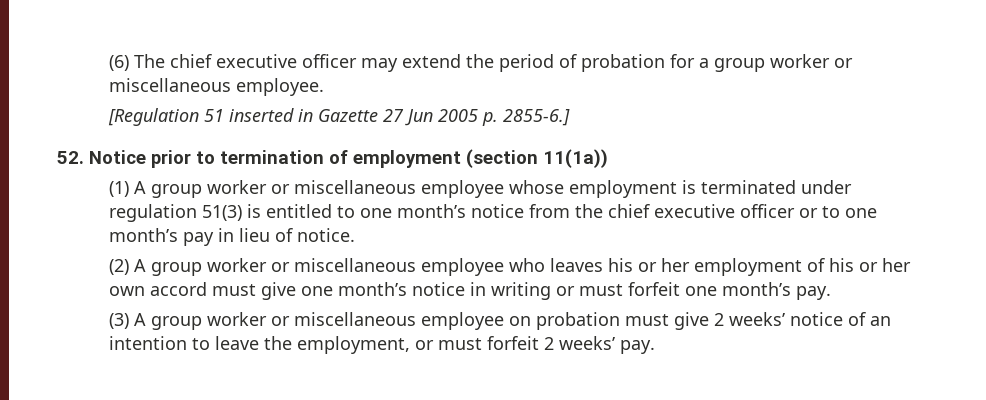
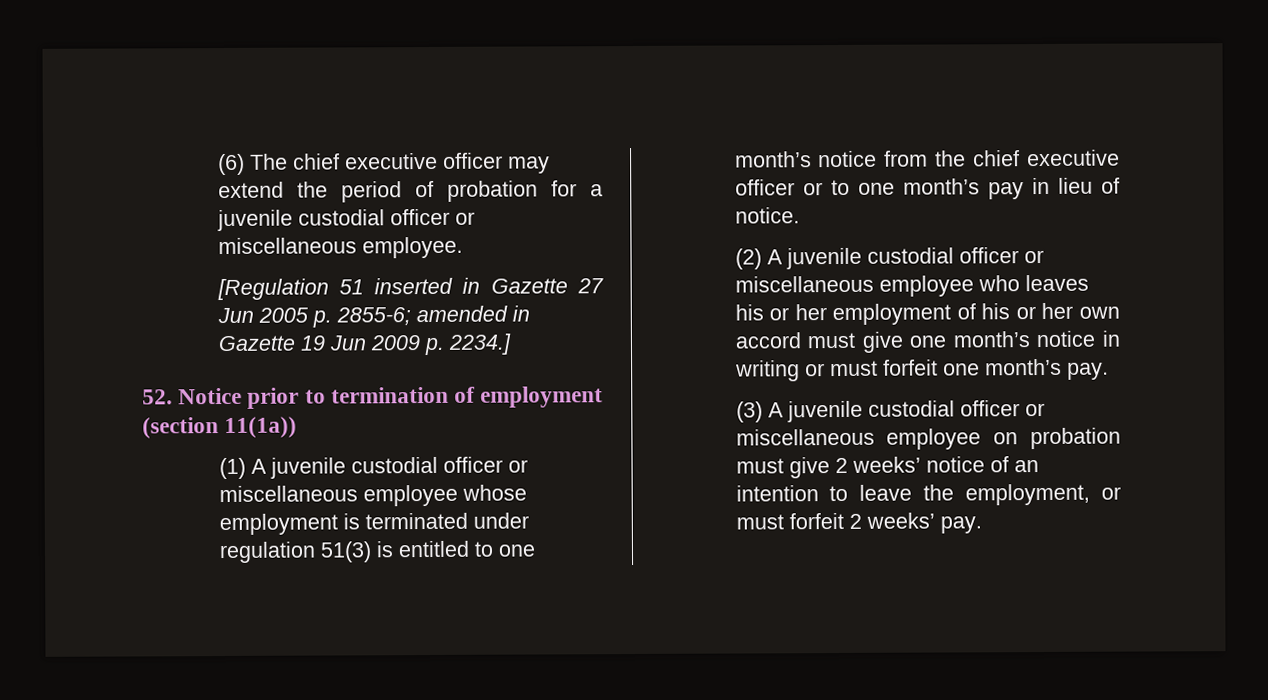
- (6) The chief executive officer may extend the period of probation for a group worker or miscellaneous employee.
+ (6) The chief executive officer may extend the period of probation for a juvenile custodial officer or miscellaneous employee.
- [Regulation 51 inserted in Gazette 27 Jun 2005 p. 2855-6.]
+ [Regulation 51 inserted in Gazette 27 Jun 2005 p. 2855-6; amended in Gazette 19 Jun 2009 p. 2234.]
- (1) A group worker or miscellaneous employee whose employment is terminated under regulation 51(3) is entitled to one month’s notice from the chief executive officer or to one month’s pay in lieu of notice.
+ (1) A juvenile custodial officer or miscellaneous employee whose employment is terminated under regulation 51(3) is entitled to one month’s notice from the chief executive officer or to one month’s pay in lieu of notice.
- (2) A group worker or miscellaneous employee who leaves his or her employment of his or her own accord must give one month’s notice in writing or must forfeit one month’s pay.
+ (2) A juvenile custodial officer or miscellaneous employee who leaves his or her employment of his or her own accord must give one month’s notice in writing or must forfeit one month’s pay.
- (3) A group worker or miscellaneous employee on probation must give 2 weeks’ notice of an intention to leave the employment, or must forfeit 2 weeks’ pay.
+ (3) A juvenile custodial officer or miscellaneous employee on probation must give 2 weeks’ notice of an intention to leave the employment, or must forfeit 2 weeks’ pay.

